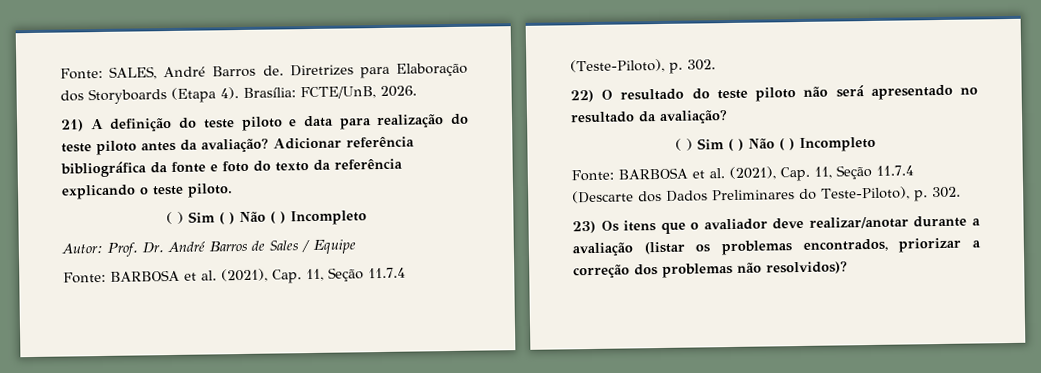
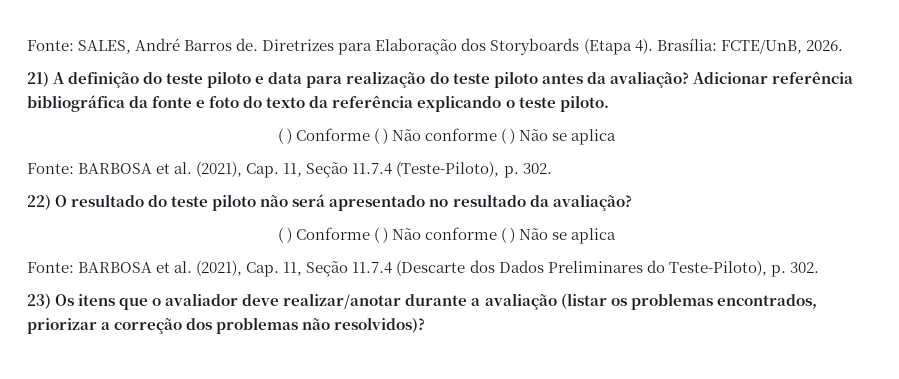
  Adicionar referência bibliográfica da fonte e foto do texto da referência explicando o teste piloto.
- ( ) Sim ( ) Não ( ) Incompleto
- Autor: Prof. Dr. André Barros de Sales / Equipe
+ ( ) Conforme ( ) Não conforme ( ) Não se aplica
  22) O resultado do teste piloto não será apresentado no resultado da avaliação?
- ( ) Sim ( ) Não ( ) Incompleto
+ ( ) Conforme ( ) Não conforme ( ) Não se aplica

